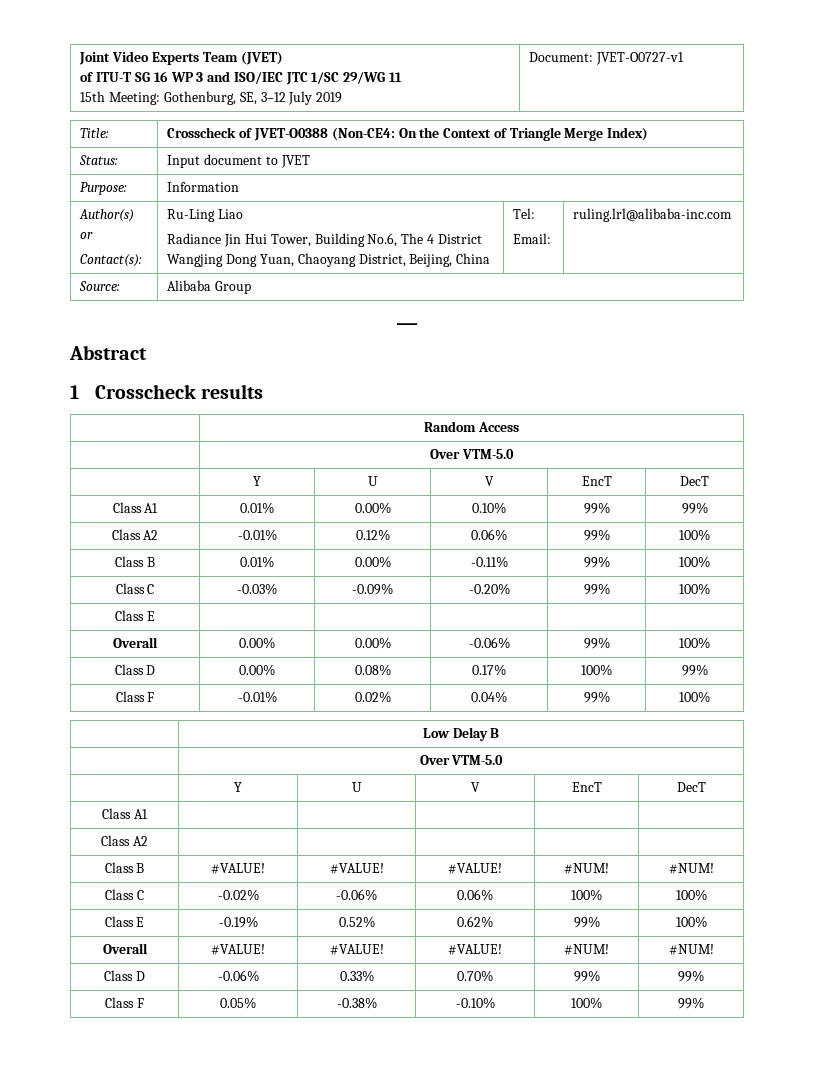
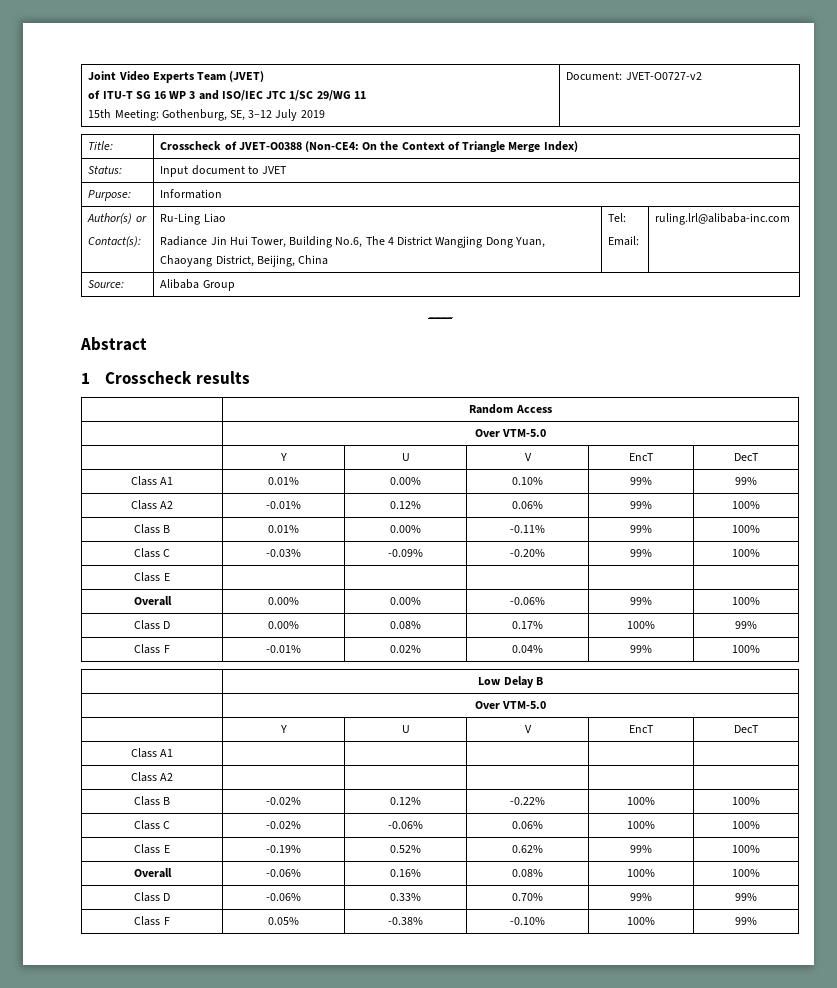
  Joint Video Experts Team (JVET)
  of ITU-T SG 16 WP 3 and ISO/IEC JTC 1/SC 29/WG 11
- 15th Meeting: Gothenburg, SE, 3–12 July 2019 | Document: JVET-O0727-v1
+ 15th Meeting: Gothenburg, SE, 3–12 July 2019 | Document: JVET-O0727-v2
- Class B | #VALUE! | #VALUE! | #VALUE! | #NUM! | #NUM!
+ Class B | -0.02% | 0.12% | -0.22% | 100% | 100%
- Overall | #VALUE! | #VALUE! | #VALUE! | #NUM! | #NUM!
+ Overall | -0.06% | 0.16% | 0.08% | 100% | 100%

